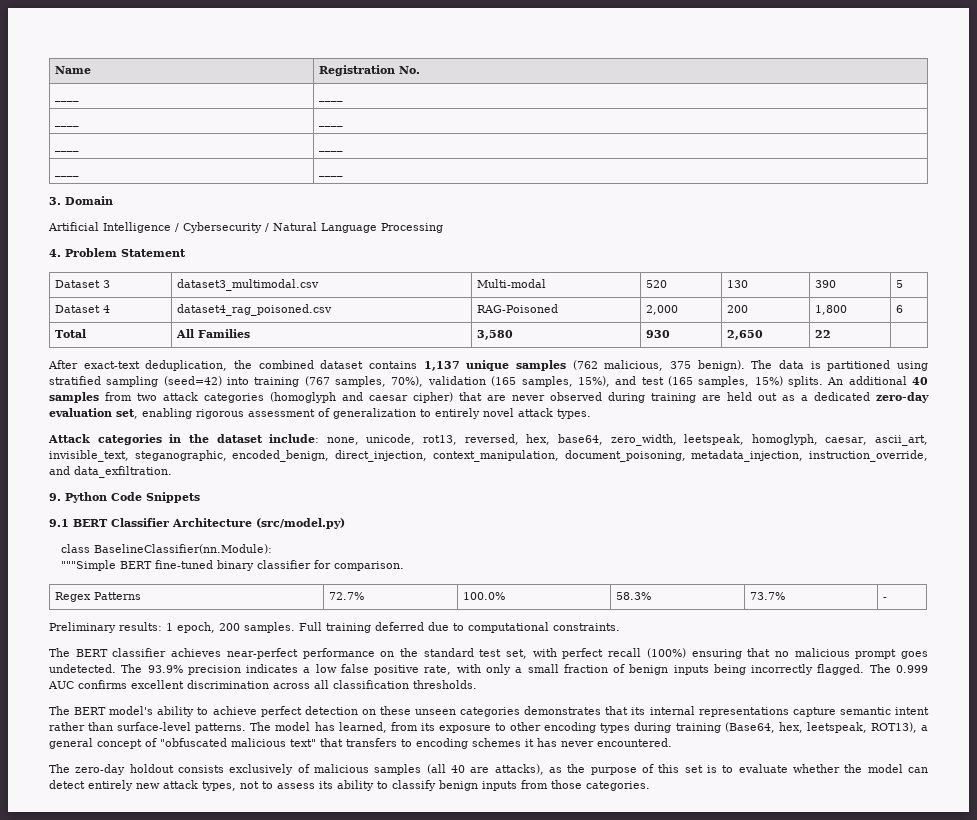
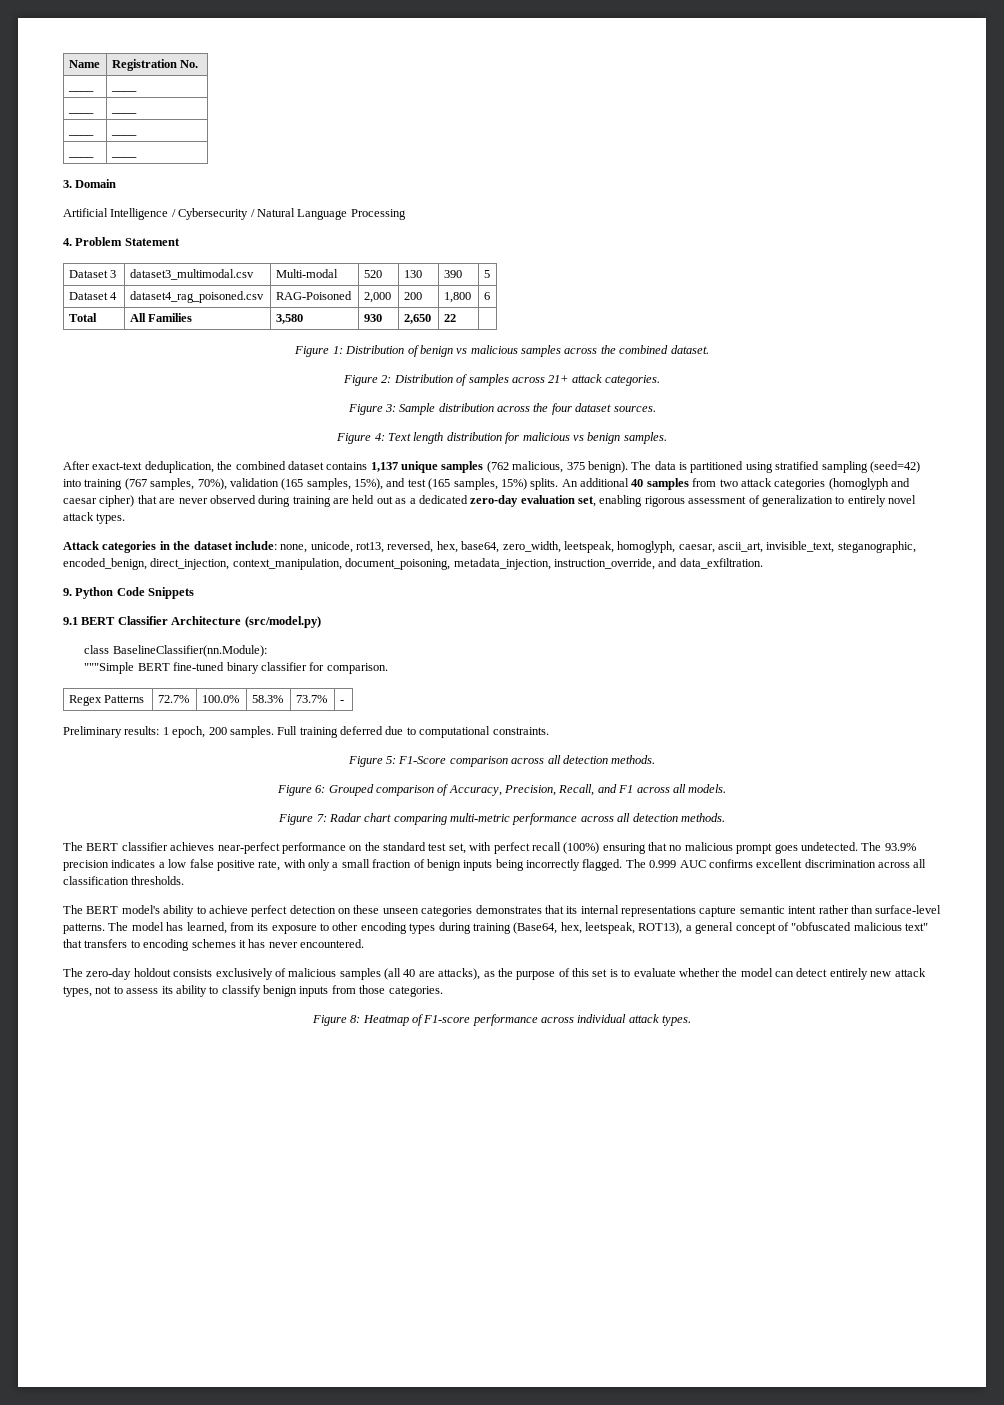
+ Figure 1: Distribution of benign vs malicious samples across the combined dataset.
+ Figure 2: Distribution of samples across 21+ attack categories.
+ Figure 3: Sample distribution across the four dataset sources.
+ Figure 4: Text length distribution for malicious vs benign samples.
+ Figure 5: F1-Score comparison across all detection methods.
+ Figure 6: Grouped comparison of Accuracy, Precision, Recall, and F1 across all models.
+ Figure 7: Radar chart comparing multi-metric performance across all detection methods.
+ Figure 8: Heatmap of F1-score performance across individual attack types.

